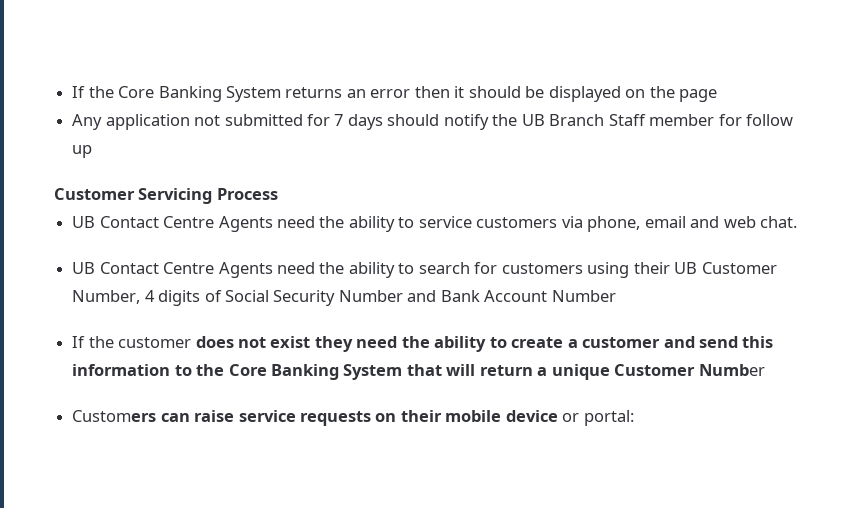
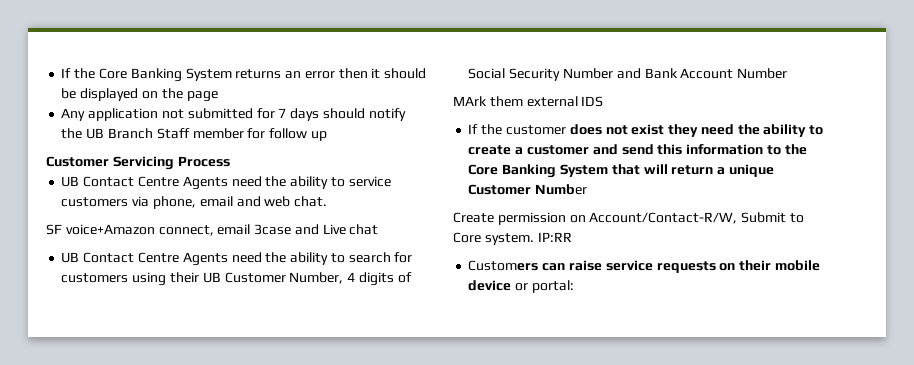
+ SF voice+Amazon connect, email 3case and Live chat
+ MArk them external IDS
+ Create permission on Account/Contact-R/W, Submit to Core system. IP:RR

